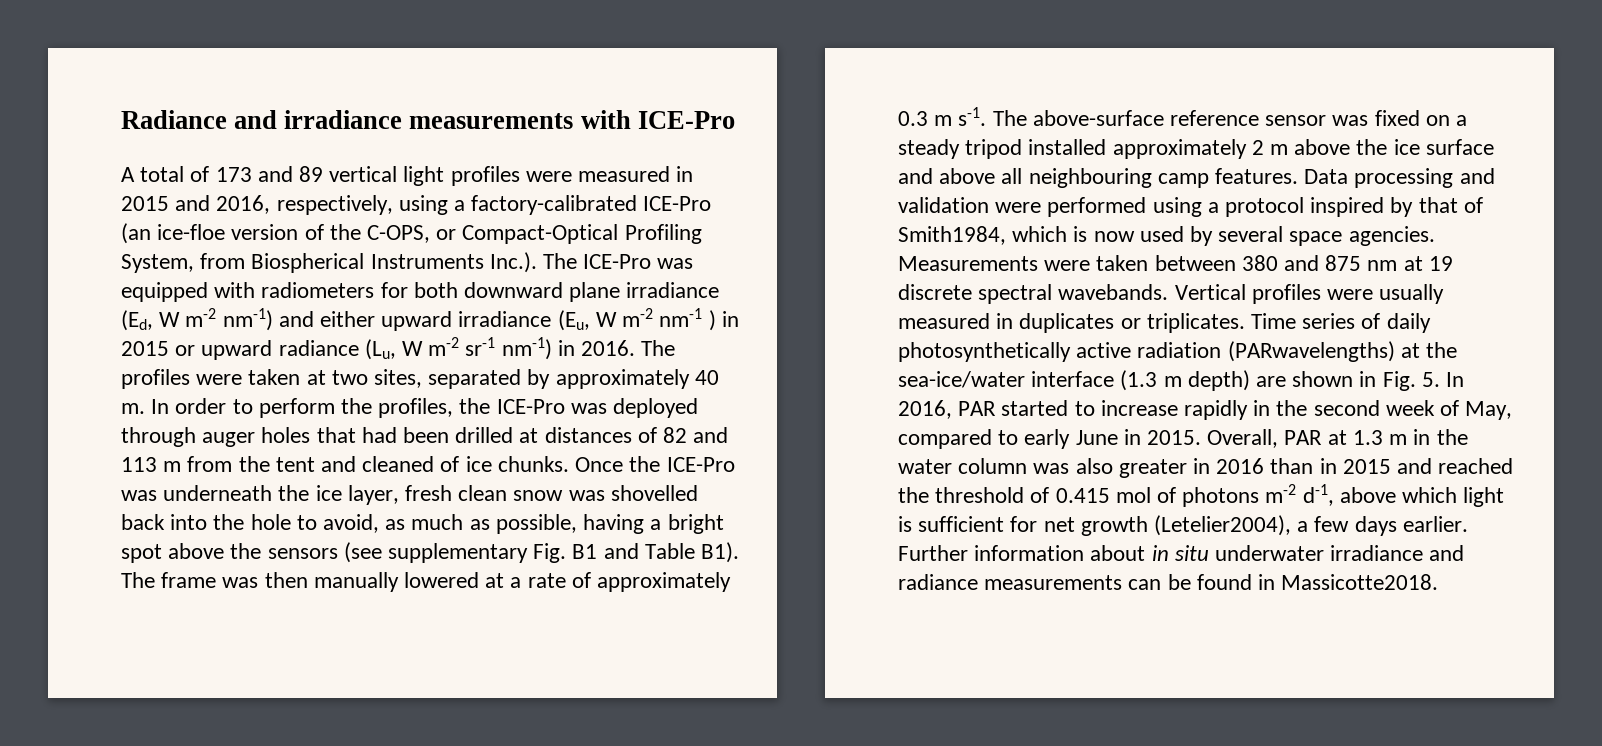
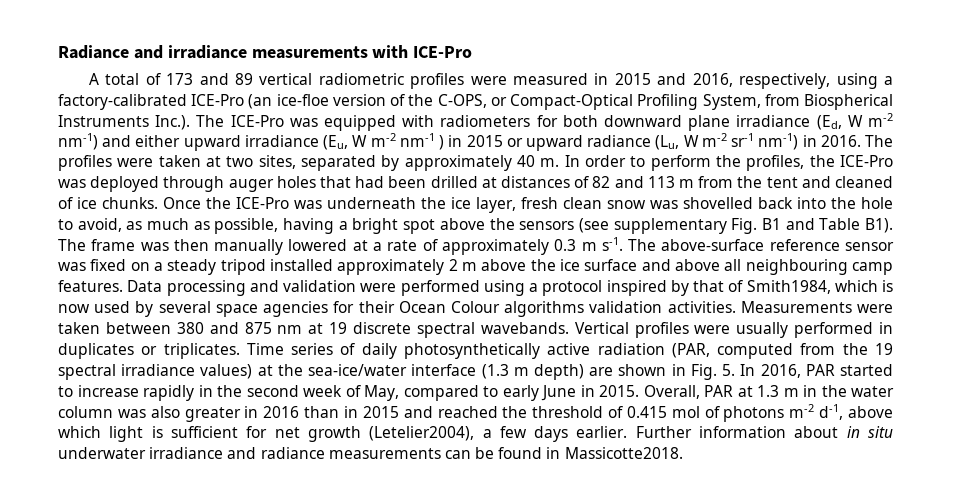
- A total of 173 and 89 vertical light profiles were measured in 2015 and 2016, respectively, using a factory-calibrated ICE-Pro (an ice-floe version of the C-OPS, or Compact-Optical Profiling System, from Biospherical Instruments Inc.). The ICE-Pro was equipped with radiometers for both downward plane irradiance (Ed, W m-2 nm-1) and either upward irradiance (Eu, W m-2 nm-1 ) in 2015 or upward radiance (Lu, W m-2 sr-1 nm-1) in 2016.
+ A total of 173 and 89 vertical radiometric profiles were measured in 2015 and 2016, respectively, using a factory-calibrated ICE-Pro (an ice-floe version of the C-OPS, or Compact-Optical Profiling System, from Biospherical Instruments Inc.). The ICE-Pro was equipped with radiometers for both downward plane irradiance (Ed, W m-2 nm-1) and either upward irradiance (Eu, W m-2 nm-1 ) in 2015 or upward radiance (Lu, W m-2 sr-1 nm-1) in 2016.
- Data processing and validation were performed using a protocol inspired by that of Smith1984, which is now used by several space agencies.
+ Data processing and validation were performed using a protocol inspired by that of Smith1984, which is now used by several space agencies for their Ocean Colour algorithms validation activities.
- Vertical profiles were usually measured in duplicates or triplicates.
+ Vertical profiles were usually performed in duplicates or triplicates.
- Time series of daily photosynthetically active radiation (PARwavelengths) at the sea-ice/water interface (1.3 m depth) are shown in Fig. 5. In 2016, PAR started to increase rapidly in the second week of May, compared to early June in 2015.
+ Time series of daily photosynthetically active radiation (PAR, computed from the 19 spectral irradiance values) at the sea-ice/water interface (1.3 m depth) are shown in Fig. 5. In 2016, PAR started to increase rapidly in the second week of May, compared to early June in 2015.

